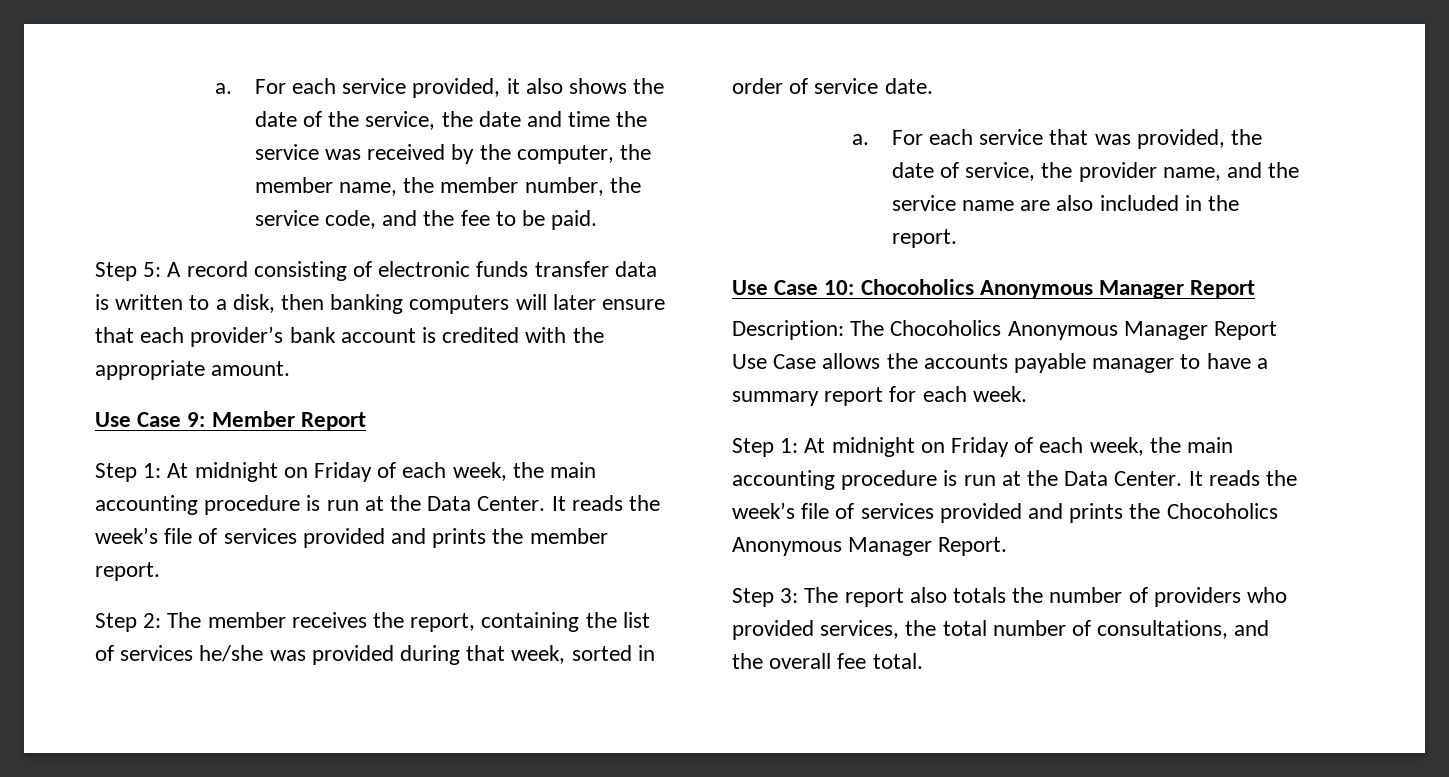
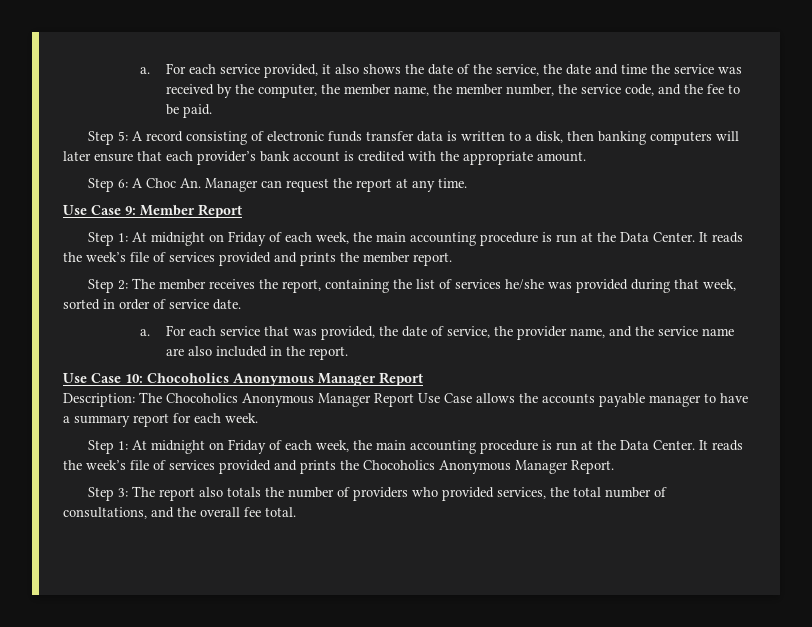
+ Step 6: A Choc An. Manager can request the report at any time.

